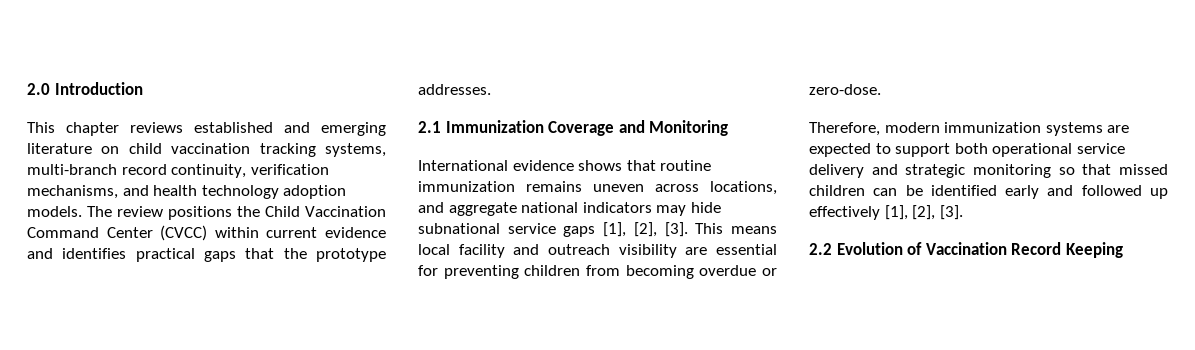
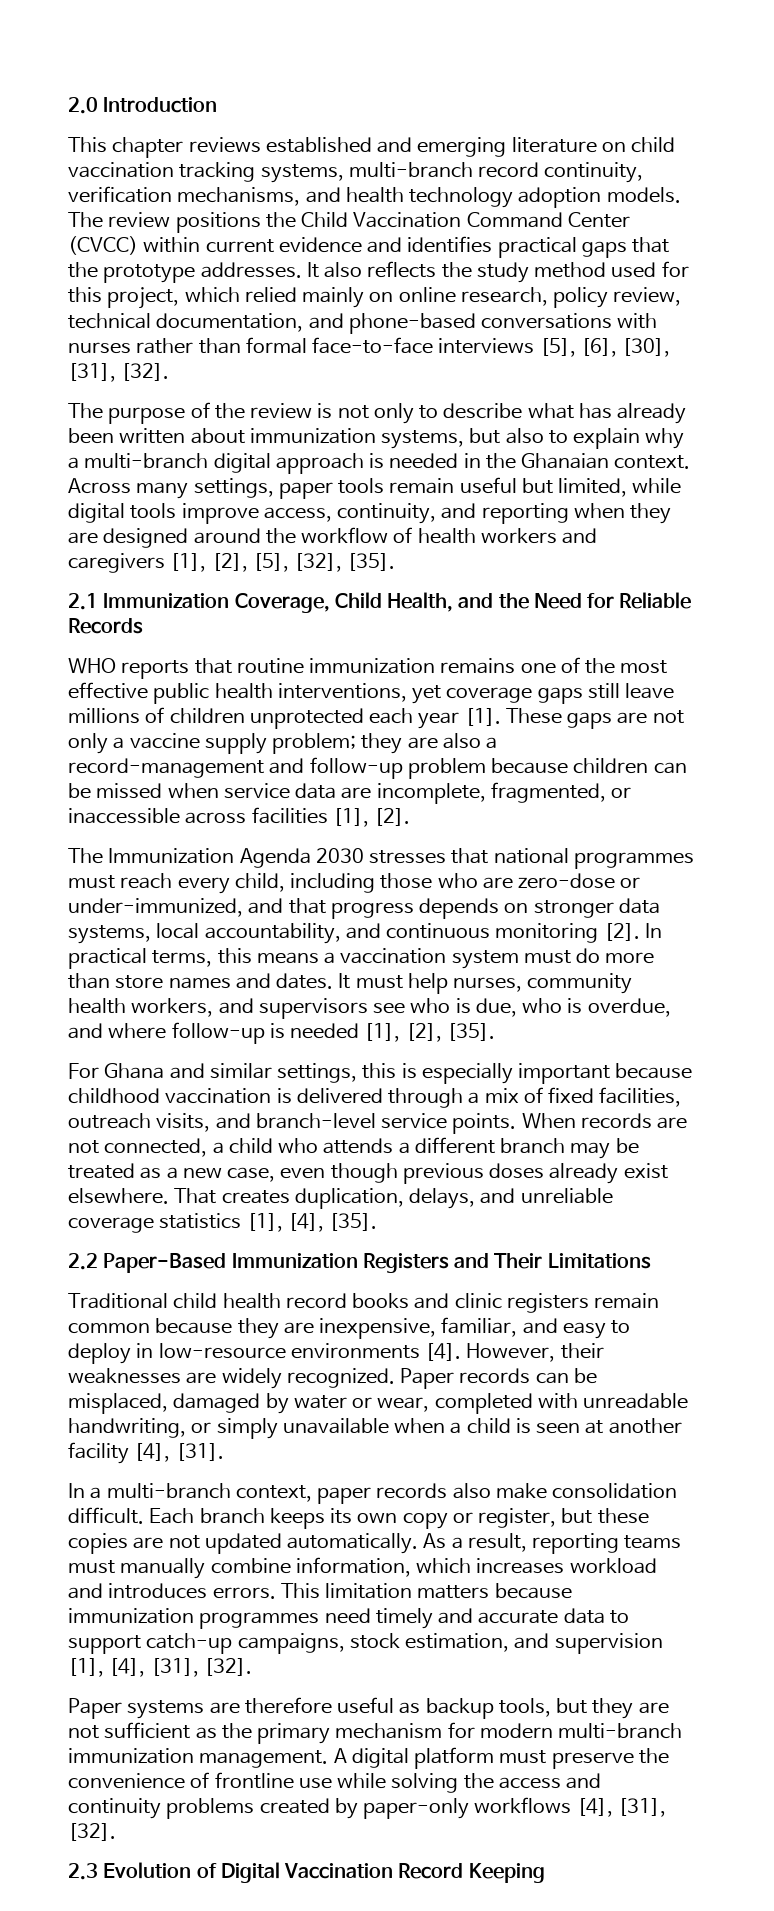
- The review positions the Child Vaccination Command Center (CVCC) within current evidence and identifies practical gaps that the prototype addresses.
- 2.1 Immunization Coverage and Monitoring
- International evidence shows that routine immunization remains uneven across locations, and aggregate national indicators may hide subnational service gaps [1], [2], [3]. This means local facility and outreach visibility are essential for preventing children from becoming overdue or zero-dose.
- Therefore, modern immunization systems are expected to support both operational service delivery and strategic monitoring so that missed children can be identified early and followed up effectively [1], [2], [3].
- 2.2 Evolution of Vaccination Record Keeping
+ The review positions the Child Vaccination Command Center (CVCC) within current evidence and identifies practical gaps that the prototype addresses. It also reflects the study method used for this project, which relied mainly on online research, policy review, technical documentation, and phone-based conversations with nurses rather than formal face-to-face interviews [5], [6], [30], [31], [32].
+ The purpose of the review is not only to describe what has already been written about immunization systems, but also to explain why a multi-branch digital approach is needed in the Ghanaian context. Across many settings, paper tools remain useful but limited, while digital tools improve access, continuity, and reporting when they are designed around the workflow of health workers and caregivers [1], [2], [5], [32], [35].
+ 2.1 Immunization Coverage, Child Health, and the Need for Reliable Records
+ WHO reports that routine immunization remains one of the most effective public health interventions, yet coverage gaps still leave millions of children unprotected each year [1]. These gaps are not only a vaccine supply problem; they are also a record-management and follow-up problem because children can be missed when service data are incomplete, fragmented, or inaccessible across facilities [1], [2].
+ The Immunization Agenda 2030 stresses that national programmes must reach every child, including those who are zero-dose or under-immunized, and that progress depends on stronger data systems, local accountability, and continuous monitoring [2]. In practical terms, this means a vaccination system must do more than store names and dates. It must help nurses, community health workers, and supervisors see who is due, who is overdue, and where follow-up is needed [1], [2], [35].
+ For Ghana and similar settings, this is especially important because childhood vaccination is delivered through a mix of fixed facilities, outreach visits, and branch-level service points. When records are not connected, a child who attends a different branch may be treated as a new case, even though previous doses already exist elsewhere. That creates duplication, delays, and unreliable coverage statistics [1], [4], [35].
+ 2.2 Paper-Based Immunization Registers and Their Limitations
+ Traditional child health record books and clinic registers remain common because they are inexpensive, familiar, and easy to deploy in low-resource environments [4]. However, their weaknesses are widely recognized. Paper records can be misplaced, damaged by water or wear, completed with unreadable handwriting, or simply unavailable when a child is seen at another facility [4], [31].
+ In a multi-branch context, paper records also make consolidation difficult. Each branch keeps its own copy or register, but these copies are not updated automatically. As a result, reporting teams must manually combine information, which increases workload and introduces errors. This limitation matters because immunization programmes need timely and accurate data to support catch-up campaigns, stock estimation, and supervision [1], [4], [31], [32].
+ Paper systems are therefore useful as backup tools, but they are not sufficient as the primary mechanism for modern multi-branch immunization management. A digital platform must preserve the convenience of frontline use while solving the access and continuity problems created by paper-only workflows [4], [31], [32].
+ 2.3 Evolution of Digital Vaccination Record Keeping

